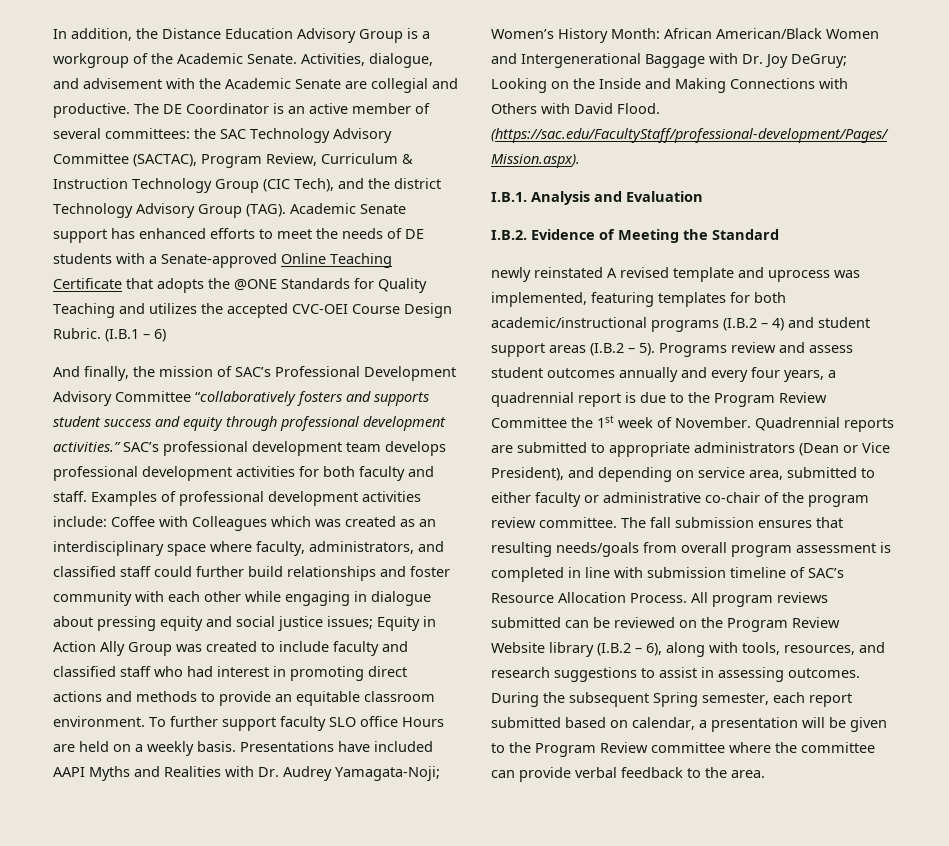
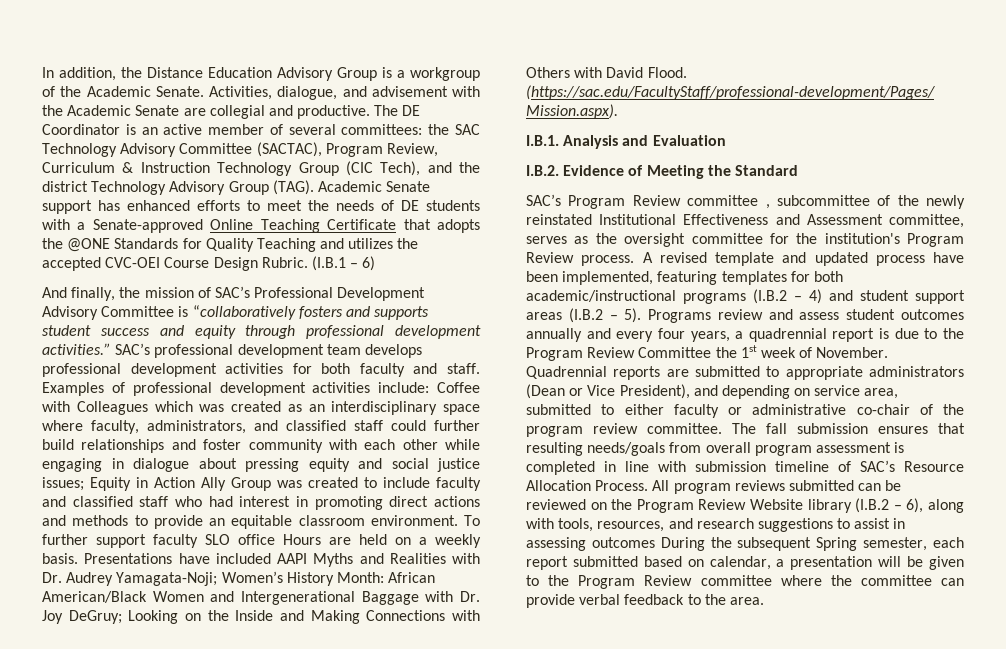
- And finally, the mission of SAC’s Professional Development Advisory Committee “collaboratively fosters and supports student success and equity through professional development activities.”
+ And finally, the mission of SAC’s Professional Development Advisory Committee is “collaboratively fosters and supports student success and equity through professional development activities.”
- newly reinstated A revised template and uprocess was implemented, featuring templates for both academic/instructional programs (I.B.2 – 4) and student support areas (I.B.2 – 5).
+ SAC’s Program Review committee , subcommittee of the newly reinstated Institutional Effectiveness and Assessment committee, serves as the oversight committee for the institution's Program Review process. A revised template and updated process have been implemented, featuring templates for both academic/instructional programs (I.B.2 – 4) and student support areas (I.B.2 – 5).
- All program reviews submitted can be reviewed on the Program Review Website library (I.B.2 – 6), along with tools, resources, and research suggestions to assist in assessing outcomes. During the subsequent Spring semester, each report submitted based on calendar, a presentation will be given to the Program Review committee where the committee can provide verbal feedback to the area.
+ All program reviews submitted can be reviewed on the Program Review Website library (I.B.2 – 6), along with tools, resources, and research suggestions to assist in assessing outcomes During the subsequent Spring semester, each report submitted based on calendar, a presentation will be given to the Program Review committee where the committee can provide verbal feedback to the area.

